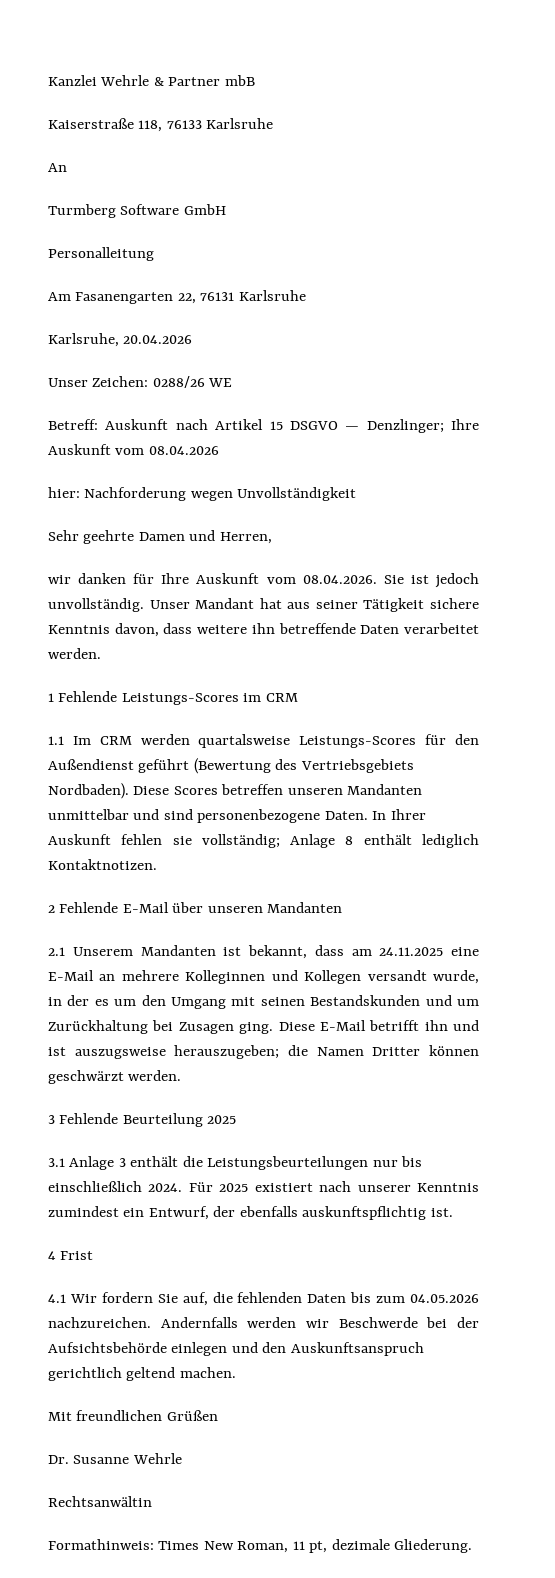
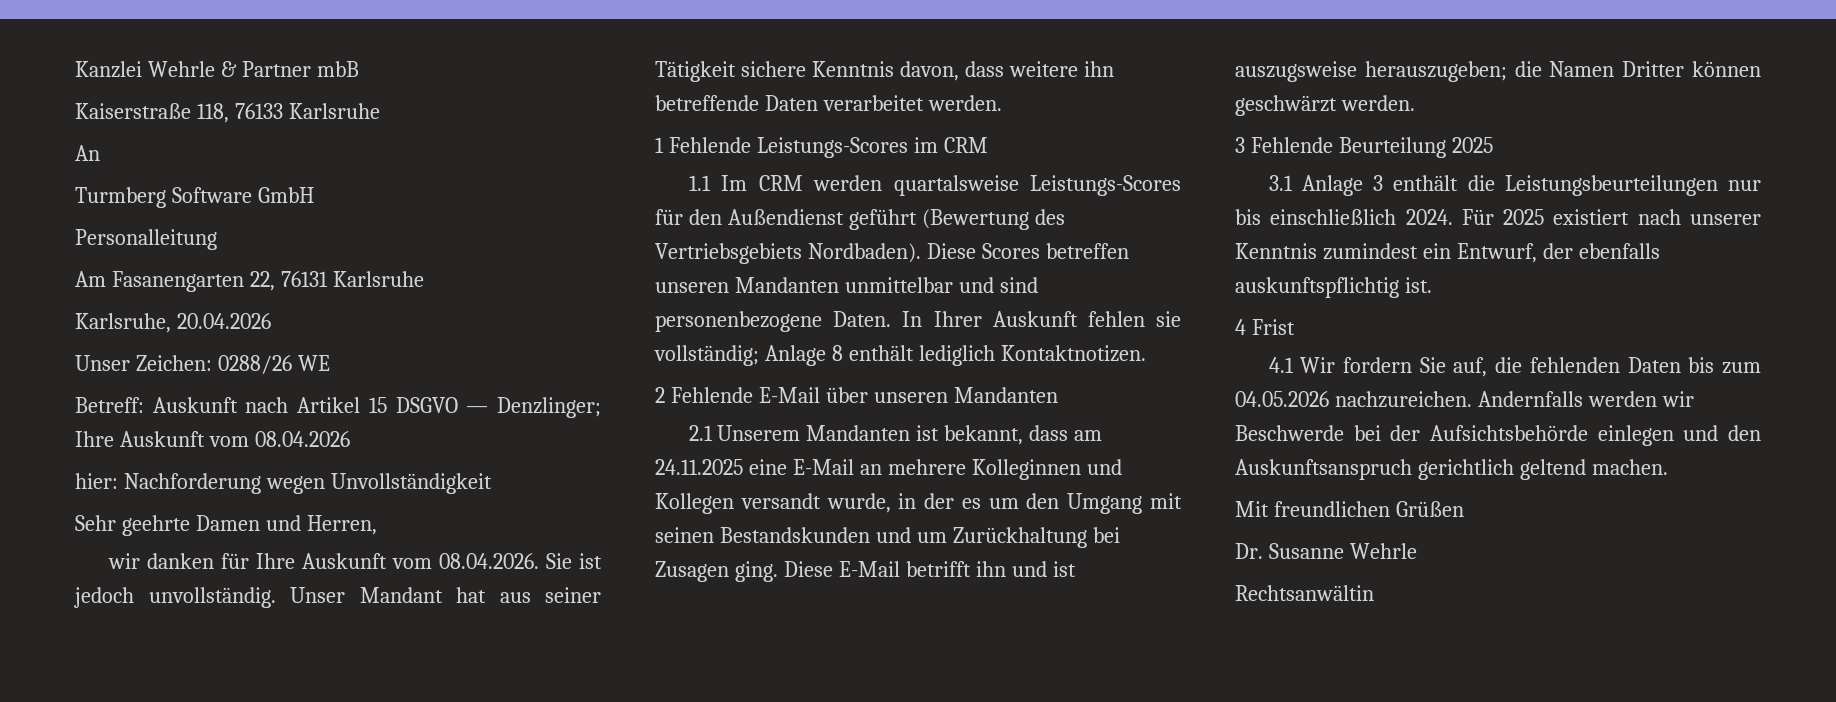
- Formathinweis: Times New Roman, 11 pt, dezimale Gliederung.

